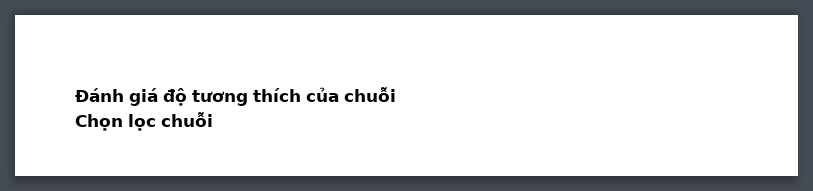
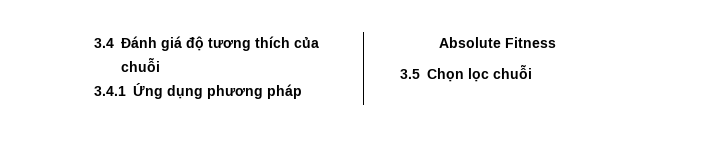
- Đánh giá độ tương thích của chuỗi
+ 3.4 Đánh giá độ tương thích của chuỗi
- Chọn lọc chuỗi
+ 3.4.1 Ứng dụng phương pháp Absolute Fitness
+ 3.5 Chọn lọc chuỗi

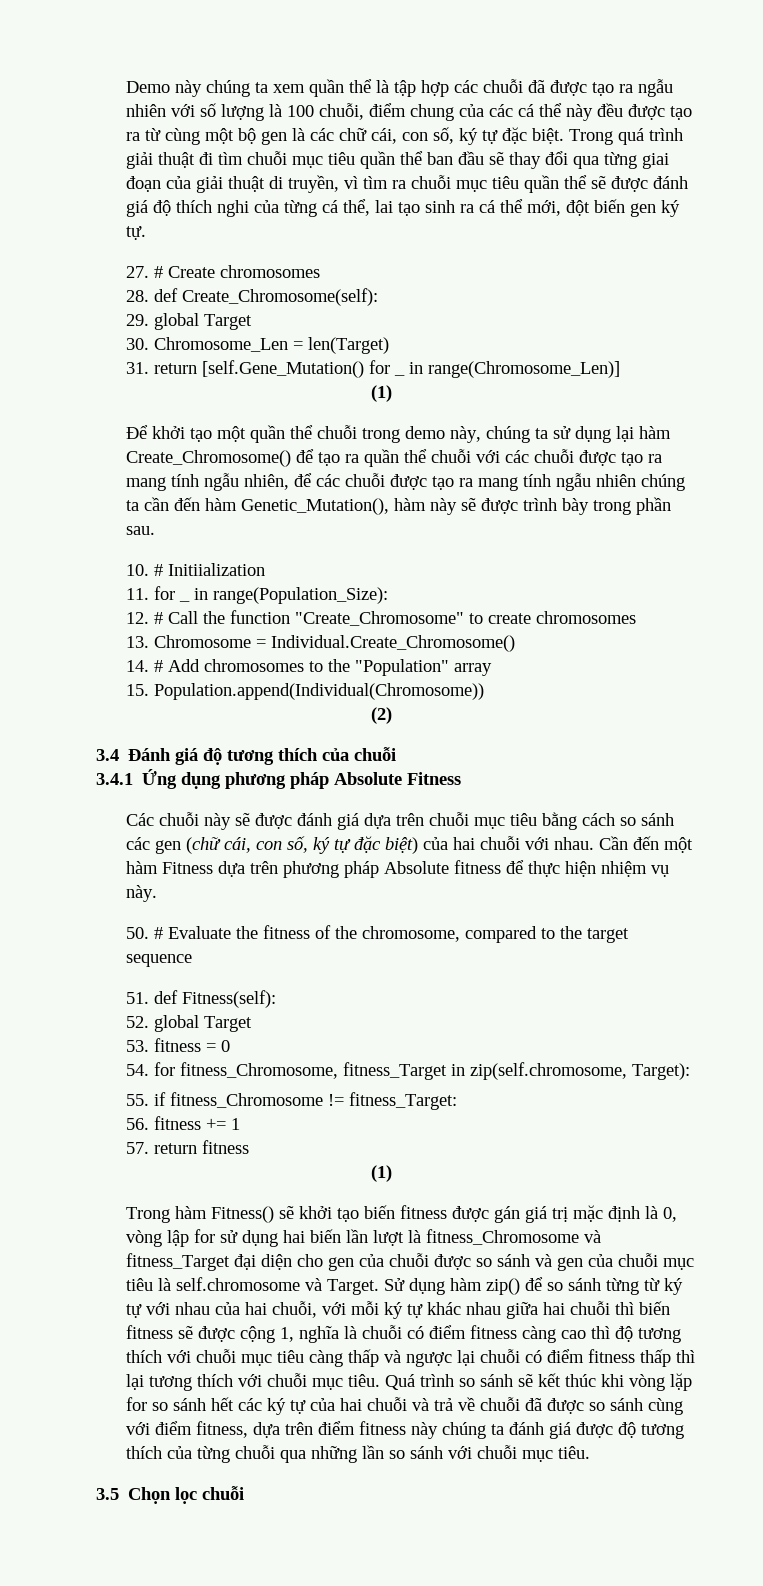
+ Demo này chúng ta xem quần thể là tập hợp các chuỗi đã được tạo ra ngẫu nhiên với số lượng là 100 chuỗi, điểm chung của các cá thể này đều được tạo ra từ cùng một bộ gen là các chữ cái, con số, ký tự đặc biệt. Trong quá trình giải thuật đi tìm chuỗi mục tiêu quần thể ban đầu sẽ thay đổi qua từng giai đoạn của giải thuật di truyền, vì tìm ra chuỗi mục tiêu quần thể sẽ được đánh giá độ thích nghi của từng cá thể, lai tạo sinh ra cá thể mới, đột biến gen ký tự.
+ 27. # Create chromosomes
+ 28. def Create_Chromosome(self):
+ 29. global Target
+ 30. Chromosome_Len = len(Target)
+ 31. return [self.Gene_Mutation() for _ in range(Chromosome_Len)]
+ (1)
+ Để khởi tạo một quần thể chuỗi trong demo này, chúng ta sử dụng lại hàm Create_Chromosome() để tạo ra quần thể chuỗi với các chuỗi được tạo ra mang tính ngẫu nhiên, để các chuỗi được tạo ra mang tính ngẫu nhiên chúng ta cần đến hàm Genetic_Mutation(), hàm này sẽ được trình bày trong phần sau.
+ 10. # Initiialization
+ 11. for _ in range(Population_Size):
+ 12. # Call the function "Create_Chromosome" to create chromosomes
+ 13. Chromosome = Individual.Create_Chromosome()
+ 14. # Add chromosomes to the "Population" array
+ 15. Population.append(Individual(Chromosome))
+ (2)
+ Các chuỗi này sẽ được đánh giá dựa trên chuỗi mục tiêu bằng cách so sánh các gen (chữ cái, con số, ký tự đặc biệt) của hai chuỗi với nhau. Cần đến một hàm Fitness dựa trên phương pháp Absolute fitness để thực hiện nhiệm vụ này.
+ 50. # Evaluate the fitness of the chromosome, compared to the target sequence
+ 51. def Fitness(self):
+ 52. global Target
+ 53. fitness = 0
+ 54. for fitness_Chromosome, fitness_Target in zip(self.chromosome, Target):
+ 55. if fitness_Chromosome != fitness_Target:
+ 56. fitness += 1
+ 57. return fitness
+ (1)
+ Trong hàm Fitness() sẽ khởi tạo biến fitness được gán giá trị mặc định là 0, vòng lập for sử dụng hai biến lần lượt là fitness_Chromosome và fitness_Target đại diện cho gen của chuỗi được so sánh và gen của chuỗi mục tiêu là self.chromosome và Target. Sử dụng hàm zip() để so sánh từng từ ký tự với nhau của hai chuỗi, với mỗi ký tự khác nhau giữa hai chuỗi thì biến fitness sẽ được cộng 1, nghĩa là chuỗi có điểm fitness càng cao thì độ tương thích với chuỗi mục tiêu càng thấp và ngược lại chuỗi có điểm fitness thấp thì lại tương thích với chuỗi mục tiêu. Quá trình so sánh sẽ kết thúc khi vòng lặp for so sánh hết các ký tự của hai chuỗi và trả về chuỗi đã được so sánh cùng với điểm fitness, dựa trên điểm fitness này chúng ta đánh giá được độ tương thích của từng chuỗi qua những lần so sánh với chuỗi mục tiêu.

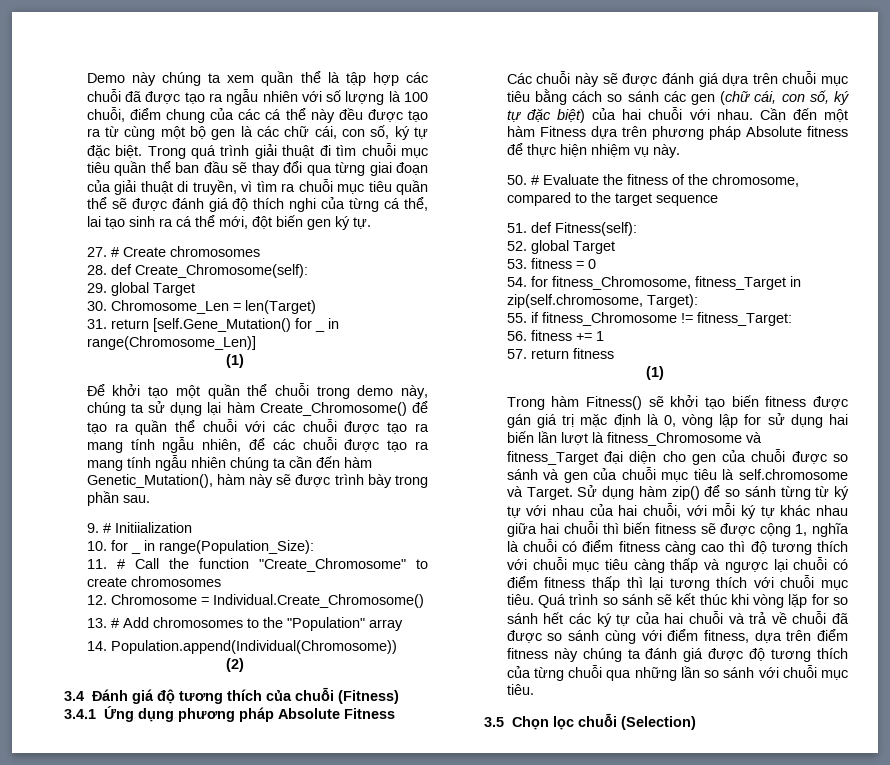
- 10. # Initiialization
+ 9. # Initiialization
- 11. for _ in range(Population_Size):
+ 10. for _ in range(Population_Size):
- 12. # Call the function "Create_Chromosome" to create chromosomes
+ 11. # Call the function "Create_Chromosome" to create chromosomes
- 13. Chromosome = Individual.Create_Chromosome()
+ 12. Chromosome = Individual.Create_Chromosome()
- 14. # Add chromosomes to the "Population" array
+ 13. # Add chromosomes to the "Population" array
- 15. Population.append(Individual(Chromosome))
+ 14. Population.append(Individual(Chromosome))
- 3.4 Đánh giá độ tương thích của chuỗi
+ 3.4 Đánh giá độ tương thích của chuỗi (Fitness)
- 3.5 Chọn lọc chuỗi
+ 3.5 Chọn lọc chuỗi (Selection)

